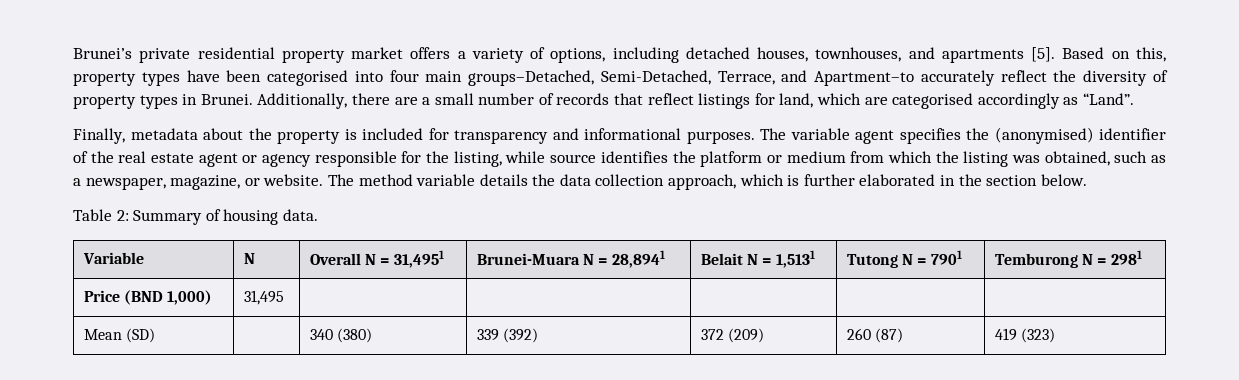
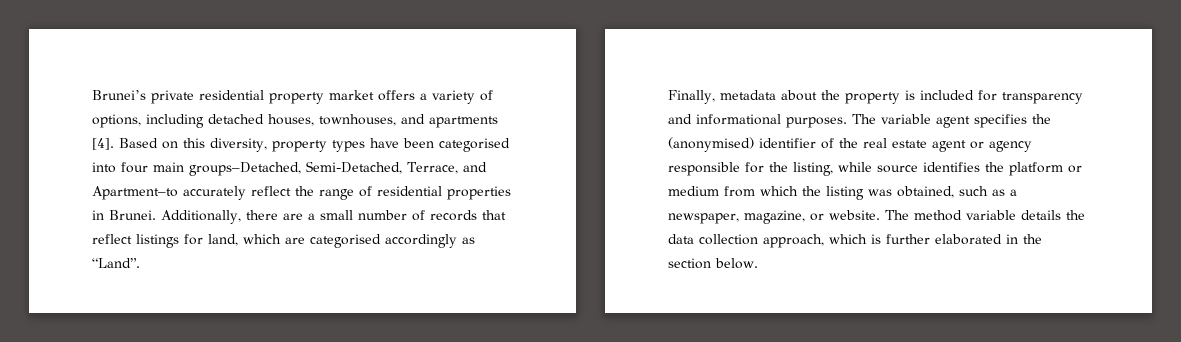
- Brunei’s private residential property market offers a variety of options, including detached houses, townhouses, and apartments [5].
+ Brunei’s private residential property market offers a variety of options, including detached houses, townhouses, and apartments [4].
- Based on this, property types have been categorised into four main groups–Detached, Semi-Detached, Terrace, and Apartment–to accurately reflect the diversity of property types in Brunei.
+ Based on this diversity, property types have been categorised into four main groups–Detached, Semi-Detached, Terrace, and Apartment–to accurately reflect the range of residential properties in Brunei.
- Table 2: Summary of housing data.
- Variable | N | Overall N = 31,4951 | Brunei-Muara N = 28,8941 | Belait N = 1,5131 | Tutong N = 7901 | Temburong N = 2981
- Price (BND 1,000) | 31,495 | | | | |
- Mean (SD) | | 340 (380) | 339 (392) | 372 (209) | 260 (87) | 419 (323)

